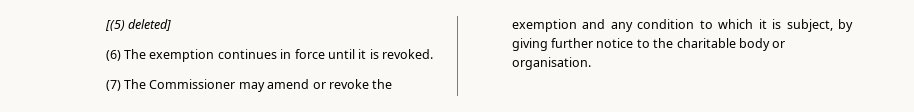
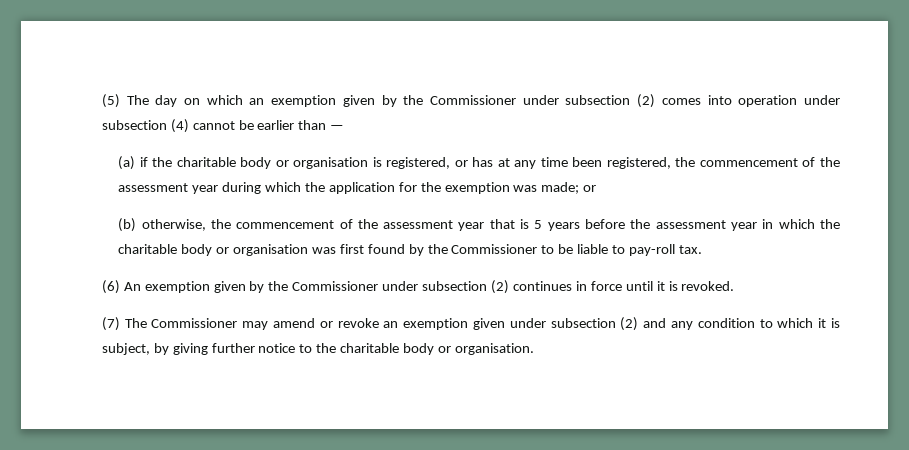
- [(5) deleted]
- (6) The exemption continues in force until it is revoked.
+ (5) The day on which an exemption given by the Commissioner under subsection (2) comes into operation under subsection (4) cannot be earlier than —
+ (a) if the charitable body or organisation is registered, or has at any time been registered, the commencement of the assessment year during which the application for the exemption was made; or
+ (b) otherwise, the commencement of the assessment year that is 5 years before the assessment year in which the charitable body or organisation was first found by the Commissioner to be liable to pay-roll tax.
+ (6) An exemption given by the Commissioner under subsection (2) continues in force until it is revoked.
- (7) The Commissioner may amend or revoke the exemption and any condition to which it is subject, by giving further notice to the charitable body or organisation.
+ (7) The Commissioner may amend or revoke an exemption given under subsection (2) and any condition to which it is subject, by giving further notice to the charitable body or organisation.

